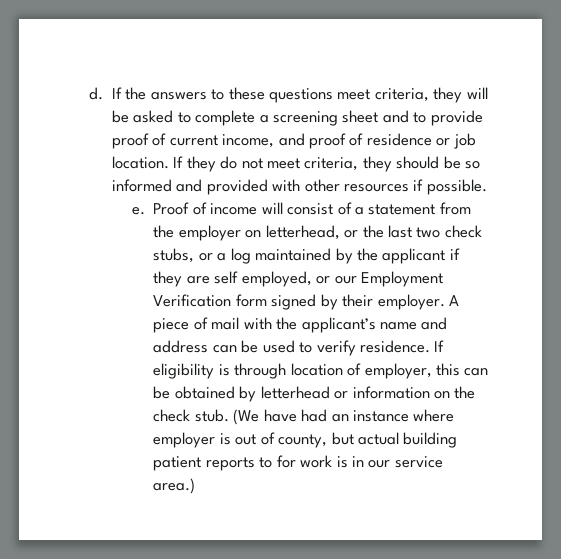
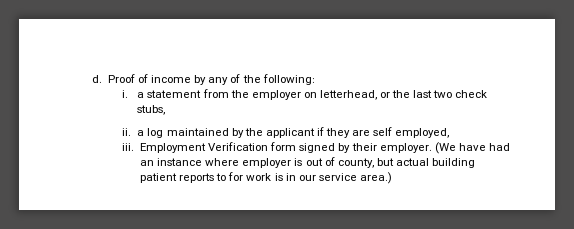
- If the answers to these questions meet criteria, they will be asked to complete a screening sheet and to provide proof of current income, and proof of residence or job location. If they do not meet criteria, they should be so informed and provided with other resources if possible.
- e. Proof of income will consist of a statement from the employer on letterhead, or the last two check stubs, or a log maintained by the applicant if they are self employed, or our Employment Verification form signed by their employer.
+ Proof of income by any of the following:
+ i. a statement from the employer on letterhead, or the last two check stubs,
+ ii. a log maintained by the applicant if they are self employed,
+ iii. Employment Verification form signed by their employer.
- A piece of mail with the applicant’s name and address can be used to verify residence. If eligibility is through location of employer, this can be obtained by letterhead or information on the check stub.

